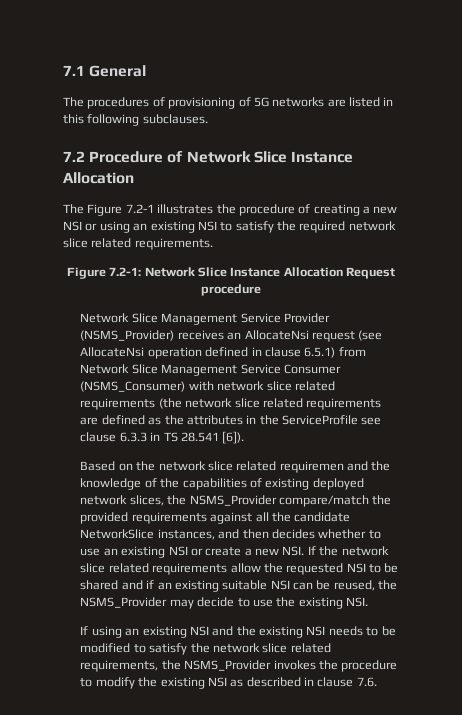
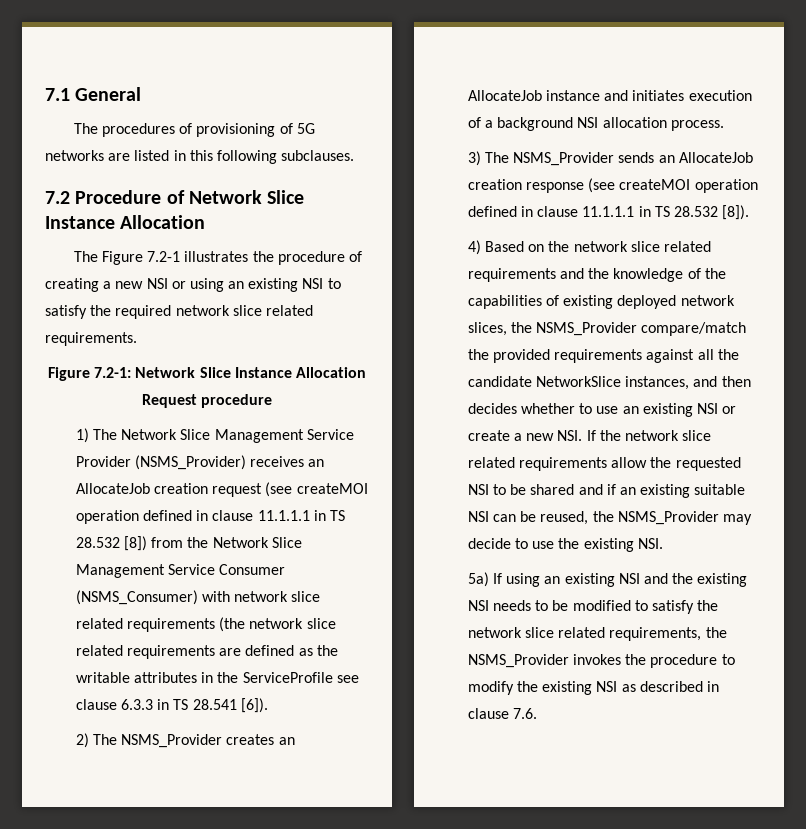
- Network Slice Management Service Provider (NSMS_Provider) receives an AllocateNsi request (see AllocateNsi operation defined in clause 6.5.1) from Network Slice Management Service Consumer (NSMS_Consumer) with network slice related requirements (the network slice related requirements are defined as the attributes in the ServiceProfile see clause 6.3.3 in TS 28.541 [6]).
+ 1) The Network Slice Management Service Provider (NSMS_Provider) receives an AllocateJob creation request (see createMOI operation defined in clause 11.1.1.1 in TS 28.532 [8]) from the Network Slice Management Service Consumer (NSMS_Consumer) with network slice related requirements (the network slice related requirements are defined as the writable attributes in the ServiceProfile see clause 6.3.3 in TS 28.541 [6]).
- Based on the network slice related requiremen and the knowledge of the capabilities of existing deployed network slices, the NSMS_Provider compare/match the provided requirements against all the candidate NetworkSlice instances, and then decides whether to use an existing NSI or create a new NSI. If the network slice related requirements allow the requested NSI to be shared and if an existing suitable NSI can be reused, the NSMS_Provider may decide to use the existing NSI.
+ 2) The NSMS_Provider creates an AllocateJob instance and initiates execution of a background NSI allocation process.
+ 3) The NSMS_Provider sends an AllocateJob creation response (see createMOI operation defined in clause 11.1.1.1 in TS 28.532 [8]).
+ 4) Based on the network slice related requirements and the knowledge of the capabilities of existing deployed network slices, the NSMS_Provider compare/match the provided requirements against all the candidate NetworkSlice instances, and then decides whether to use an existing NSI or create a new NSI. If the network slice related requirements allow the requested NSI to be shared and if an existing suitable NSI can be reused, the NSMS_Provider may decide to use the existing NSI.
- If using an existing NSI and the existing NSI needs to be modified to satisfy the network slice related requirements, the NSMS_Provider invokes the procedure to modify the existing NSI as described in clause 7.6.
+ 5a) If using an existing NSI and the existing NSI needs to be modified to satisfy the network slice related requirements, the NSMS_Provider invokes the procedure to modify the existing NSI as described in clause 7.6.

